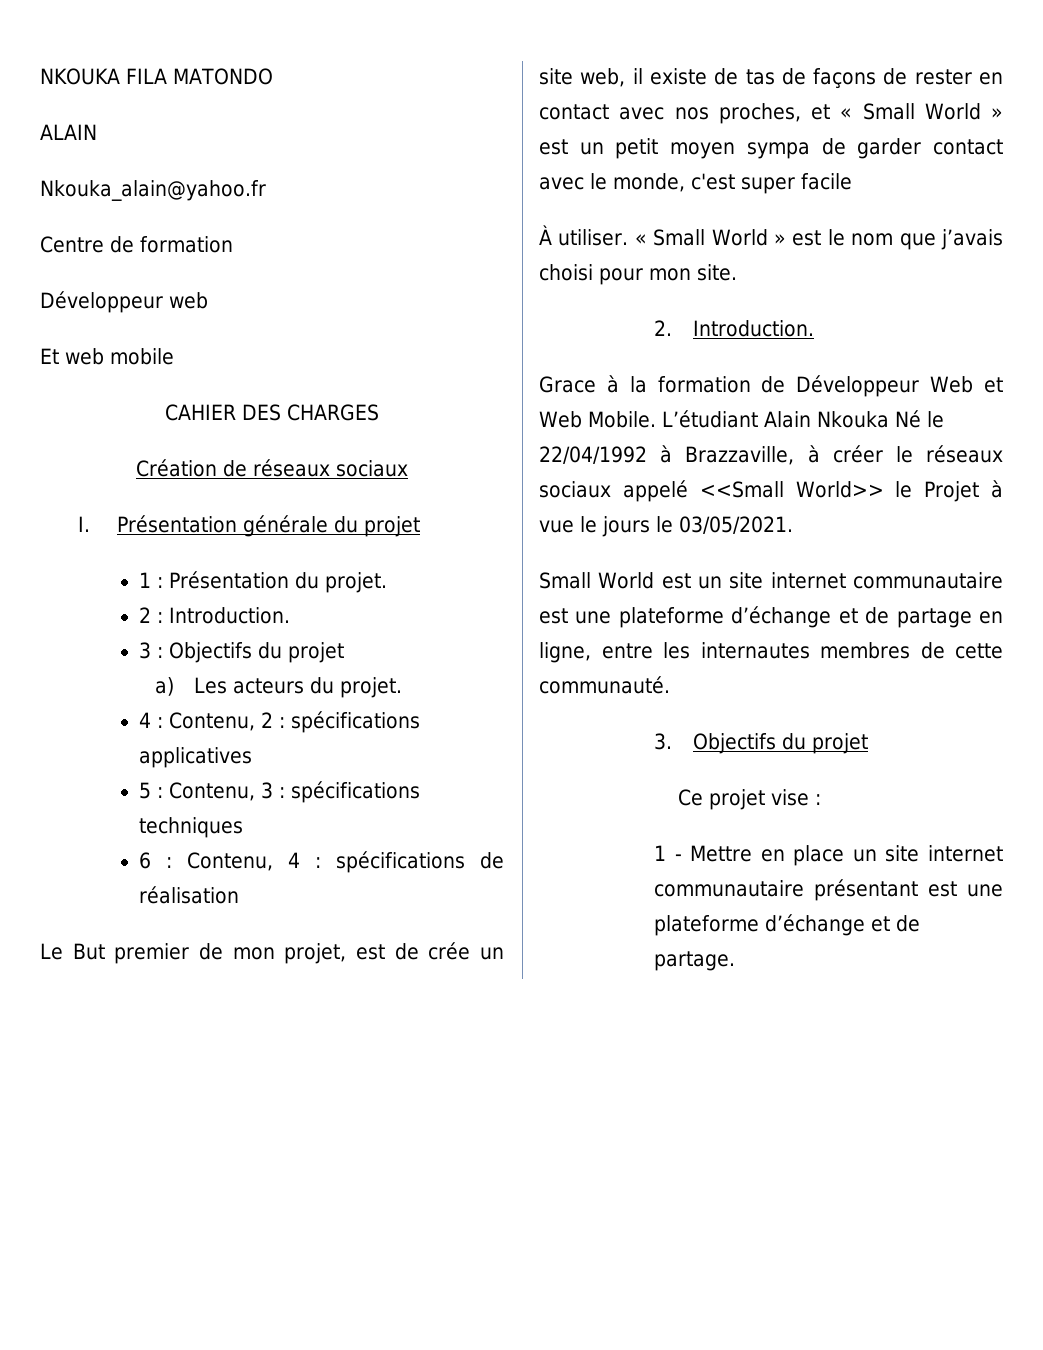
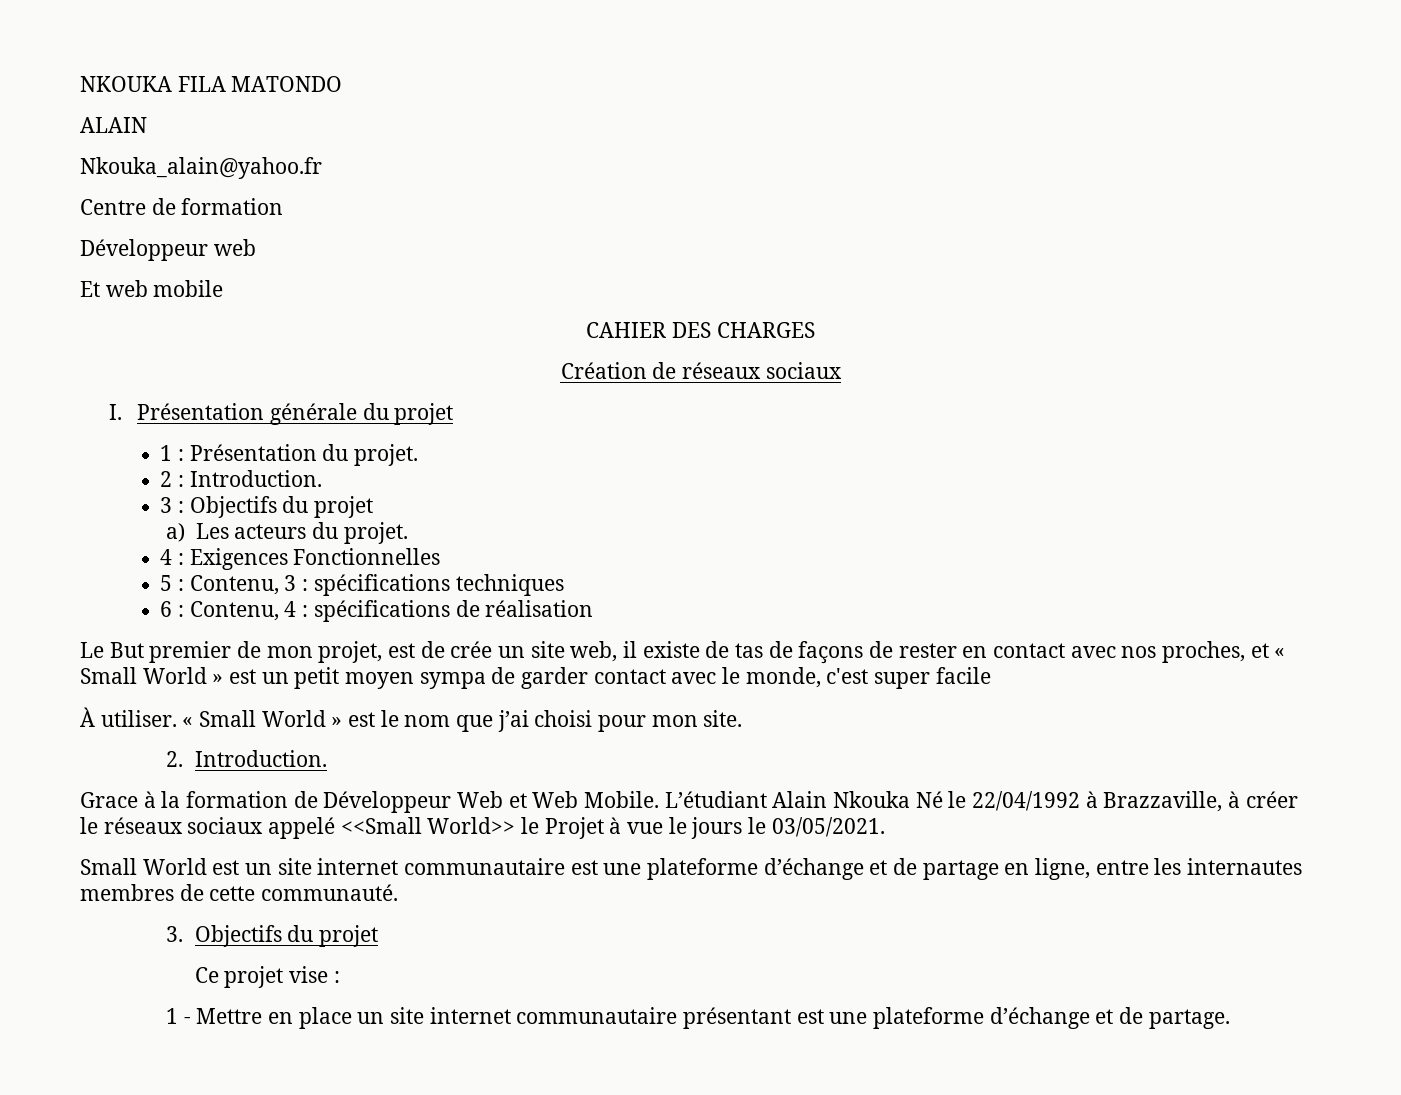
- 4 : Contenu, 2 : spécifications applicatives
+ 4 : Exigences Fonctionnelles
- « Small World » est le nom que j’avais choisi pour mon site.
+ « Small World » est le nom que j’ai choisi pour mon site.

